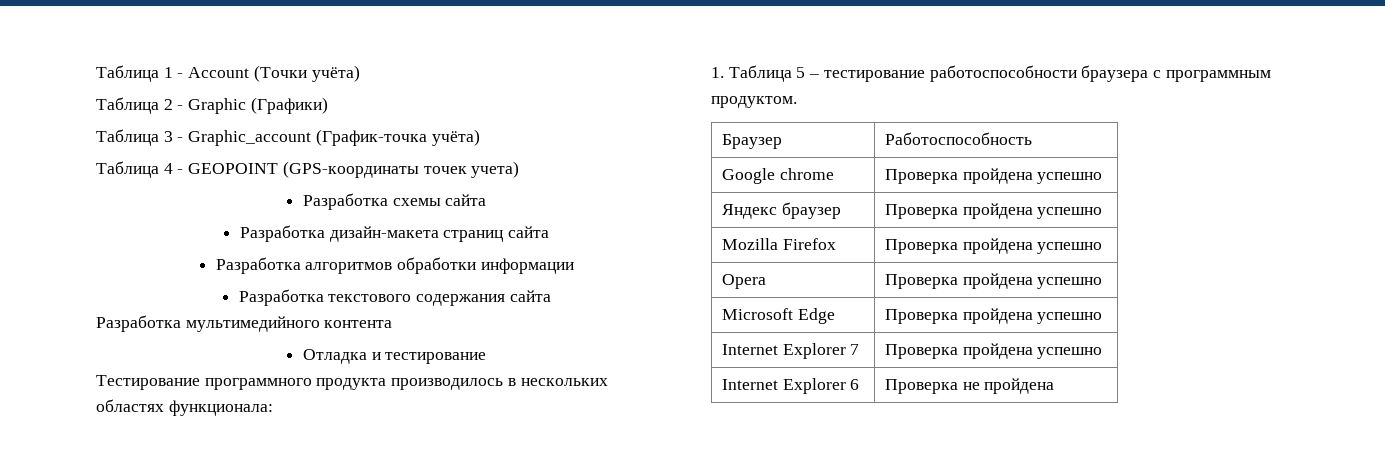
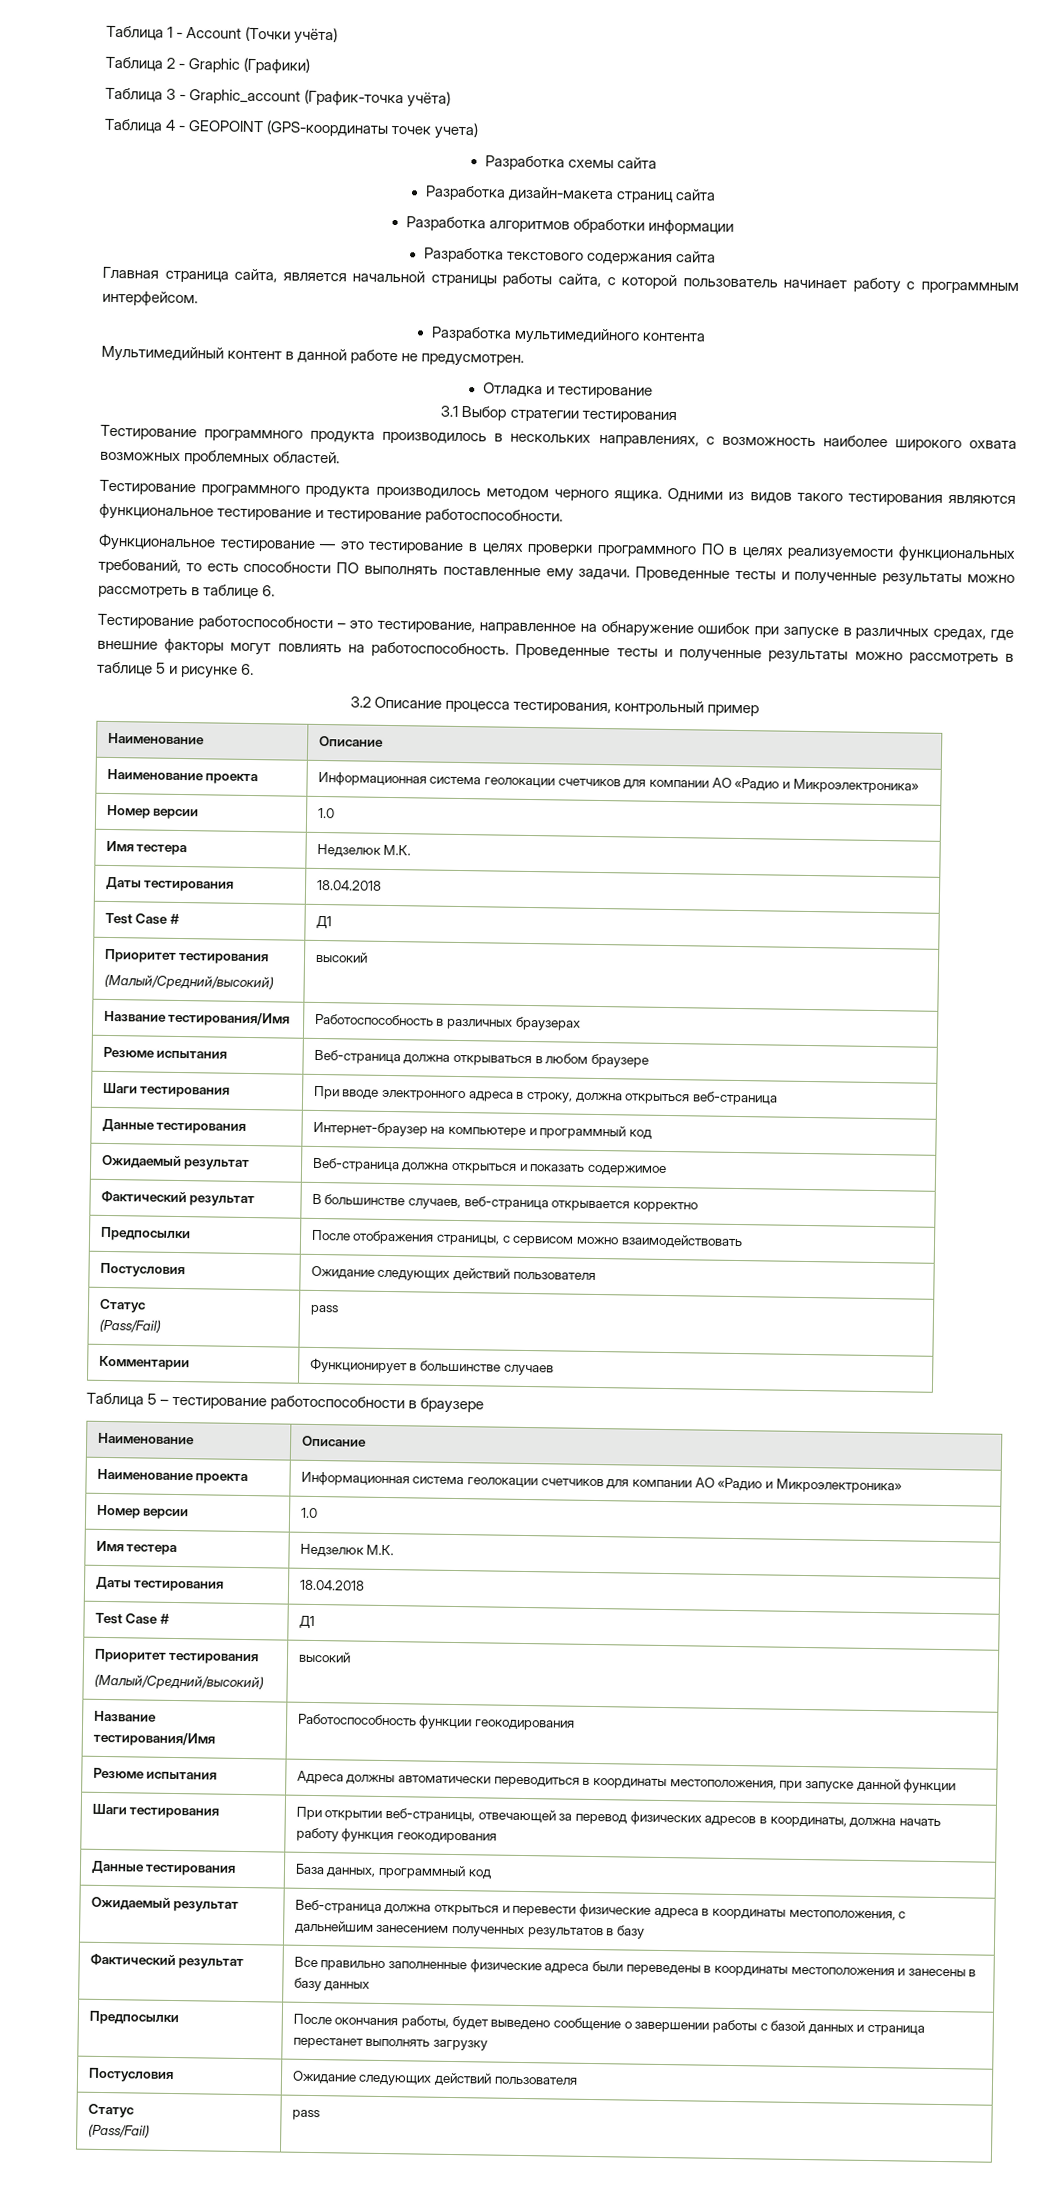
+ Главная страница сайта, является начальной страницы работы сайта, с которой пользователь начинает работу с программным интерфейсом.
  Разработка мультимедийного контента
+ Мультимедийный контент в данной работе не предусмотрен.
+ 3.1 Выбор стратегии тестирования
- Тестирование программного продукта производилось в нескольких областях функционала:
- 1. Таблица 5 – тестирование работоспособности браузера с программным продуктом.
- Браузер | Работоспособность
- Google chrome | Проверка пройдена успешно
- Яндекс браузер | Проверка пройдена успешно
- Mozilla Firefox | Проверка пройдена успешно
- Opera | Проверка пройдена успешно
- Microsoft Edge | Проверка пройдена успешно
- Internet Explorer 7 | Проверка пройдена успешно
- Internet Explorer 6 | Проверка не пройдена
+ Тестирование программного продукта производилось в нескольких направлениях, с возможность наиболее широкого охвата возможных проблемных областей.
+ Тестирование программного продукта производилось методом черного ящика. Одними из видов такого тестирования являются функциональное тестирование и тестирование работоспособности.
+ Функциональное тестирование — это тестирование в целях проверки программного ПО в целях реализуемости функциональных требований, то есть способности ПО выполнять поставленные ему задачи. Проведенные тесты и полученные результаты можно рассмотреть в таблице 6.
+ Тестирование работоспособности – это тестирование, направленное на обнаружение ошибок при запуске в различных средах, где внешние факторы могут повлиять на работоспособность. Проведенные тесты и полученные результаты можно рассмотреть в таблице 5 и рисунке 6.
+ 3.2 Описание процесса тестирования, контрольный пример
+ Наименование | Описание
+ Наименование проекта | Информационная система геолокации счетчиков для компании АО «Радио и Микроэлектроника»
+ Номер версии | 1.0
+ Имя тестера | Недзелюк М.К.
+ Даты тестирования | 18.04.2018
+ Test Case # | Д1
+ Приоритет тестирования
+ (Малый/Средний/высокий) | высокий
+ Название тестирования/Имя | Работоспособность в различных браузерах
+ Резюме испытания | Веб-страница должна открываться в любом браузере
+ Шаги тестирования | При вводе электронного адреса в строку, должна открыться веб-страница
+ Данные тестирования | Интернет-браузер на компьютере и программный код
+ Ожидаемый результат | Веб-страница должна открыться и показать содержимое
+ Фактический результат | В большинстве случаев, веб-страница открывается корректно
+ Предпосылки | После отображения страницы, с сервисом можно взаимодействовать
+ Постусловия | Ожидание следующих действий пользователя
+ Статус
+ (Pass/Fail) | pass
+ Комментарии | Функционирует в большинстве случаев
+ Таблица 5 – тестирование работоспособности в браузере
+ Наименование | Описание
+ Наименование проекта | Информационная система геолокации счетчиков для компании АО «Радио и Микроэлектроника»
+ Номер версии | 1.0
+ Имя тестера | Недзелюк М.К.
+ Даты тестирования | 18.04.2018
+ Test Case # | Д1
+ Приоритет тестирования
+ (Малый/Средний/высокий) | высокий
+ Название тестирования/Имя | Работоспособность функции геокодирования
+ Резюме испытания | Адреса должны автоматически переводиться в координаты местоположения, при запуске данной функции
+ Шаги тестирования | При открытии веб-страницы, отвечающей за перевод физических адресов в координаты, должна начать работу функция геокодирования
+ Данные тестирования | База данных, программный код
+ Ожидаемый результат | Веб-страница должна открыться и перевести физические адреса в координаты местоположения, с дальнейшим занесением полученных результатов в базу
+ Фактический результат | Все правильно заполненные физические адреса были переведены в координаты местоположения и занесены в базу данных
+ Предпосылки | После окончания работы, будет выведено сообщение о завершении работы с базой данных и страница перестанет выполнять загрузку
+ Постусловия | Ожидание следующих действий пользователя
+ Статус
+ (Pass/Fail) | pass

